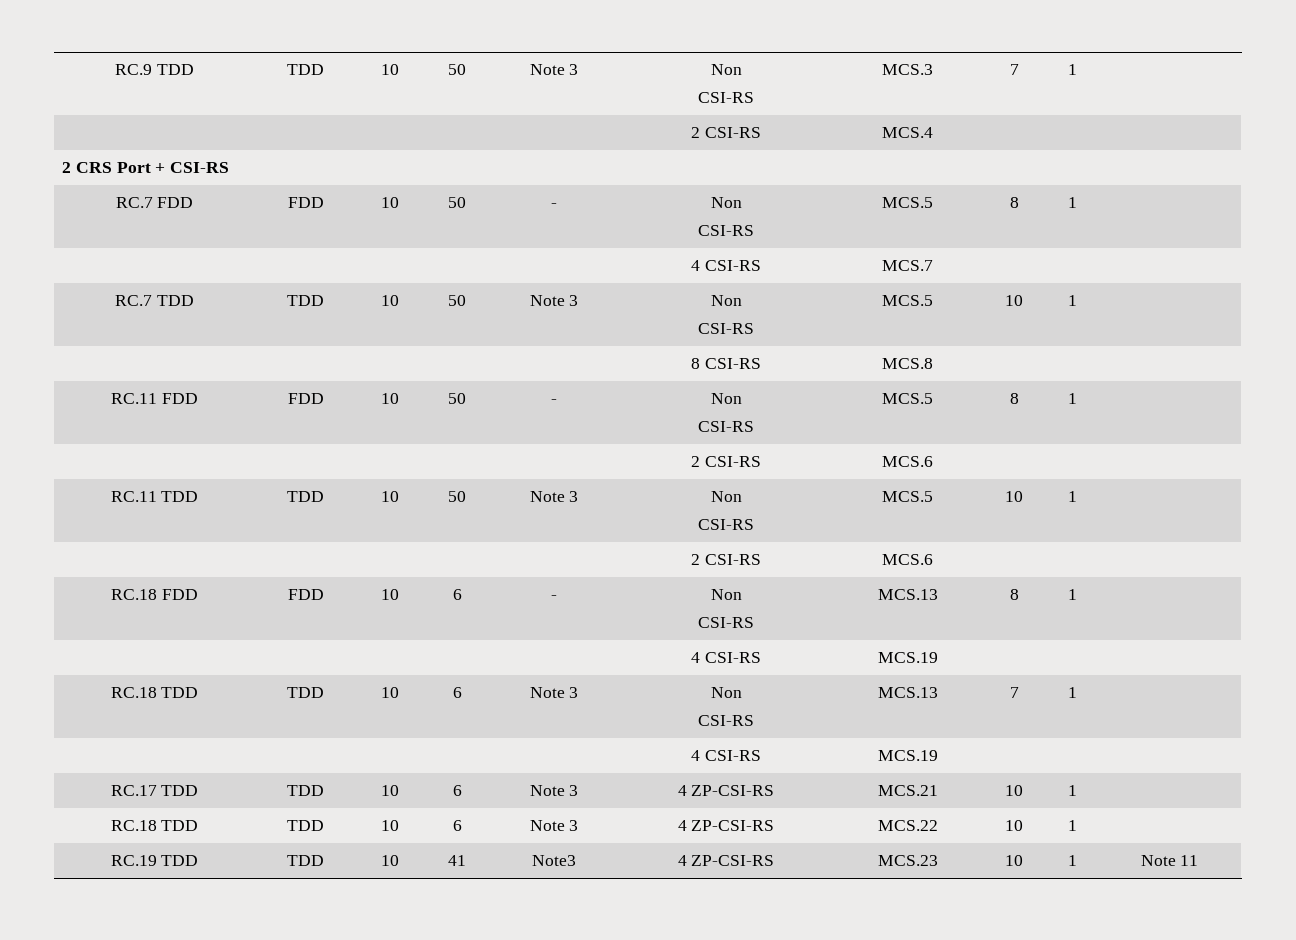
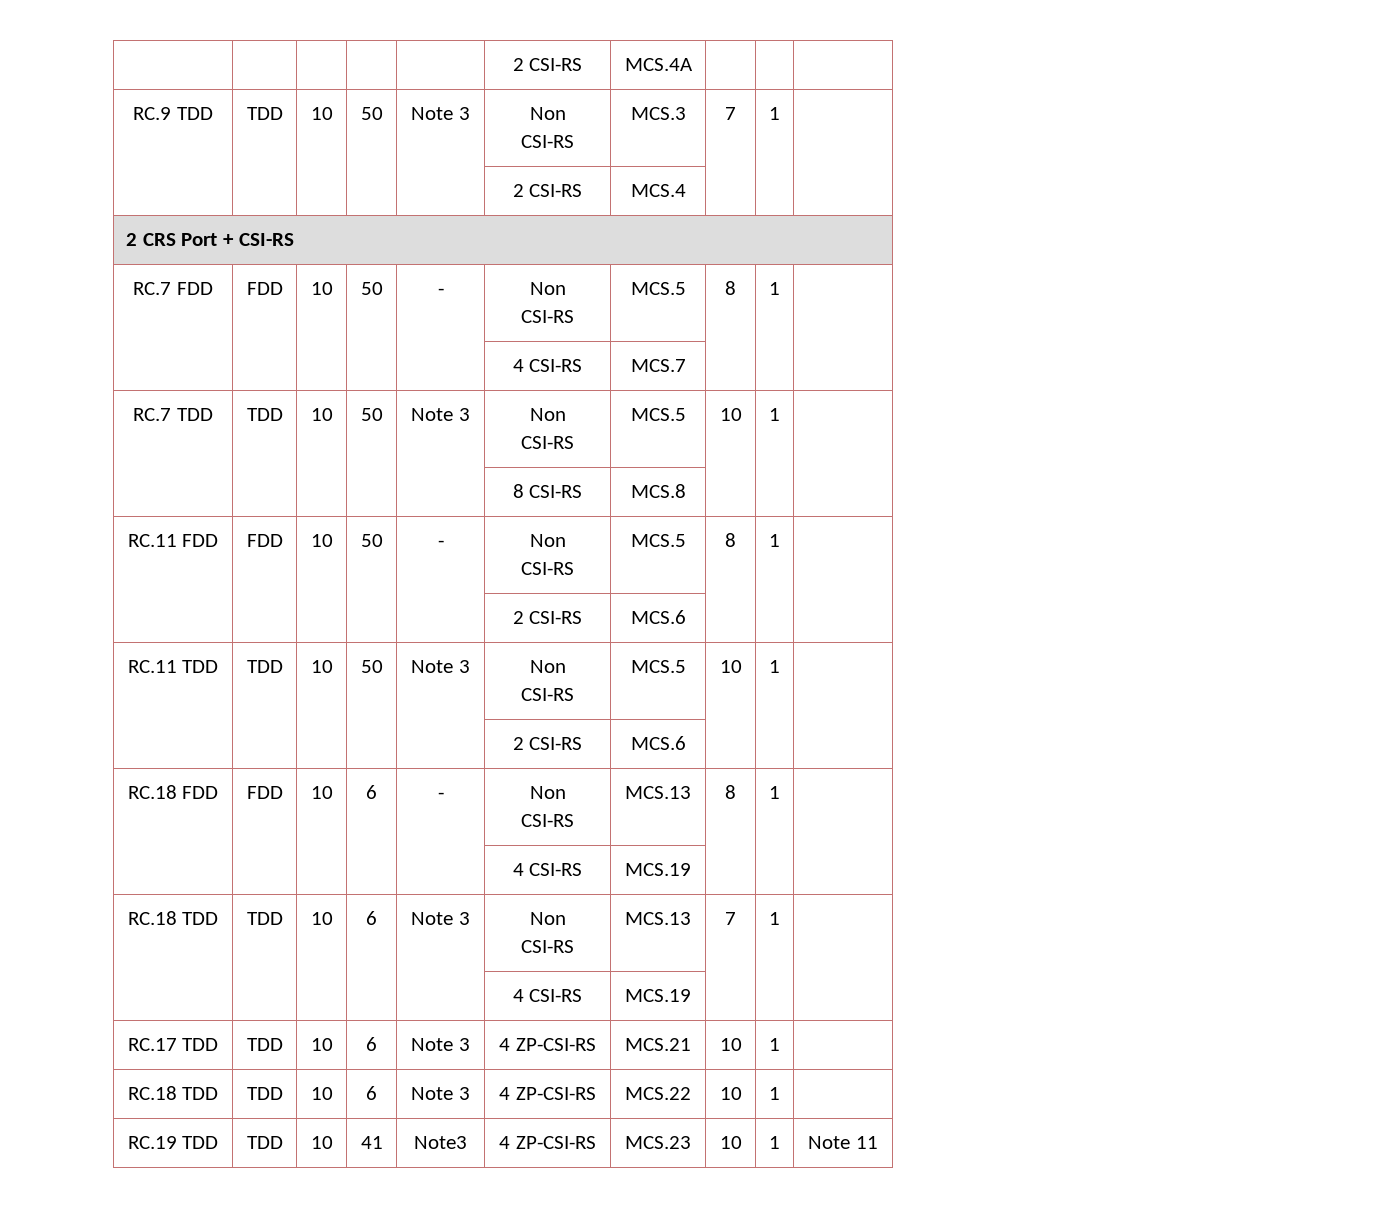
+ | | | | | 2 CSI-RS | MCS.4A | | |

